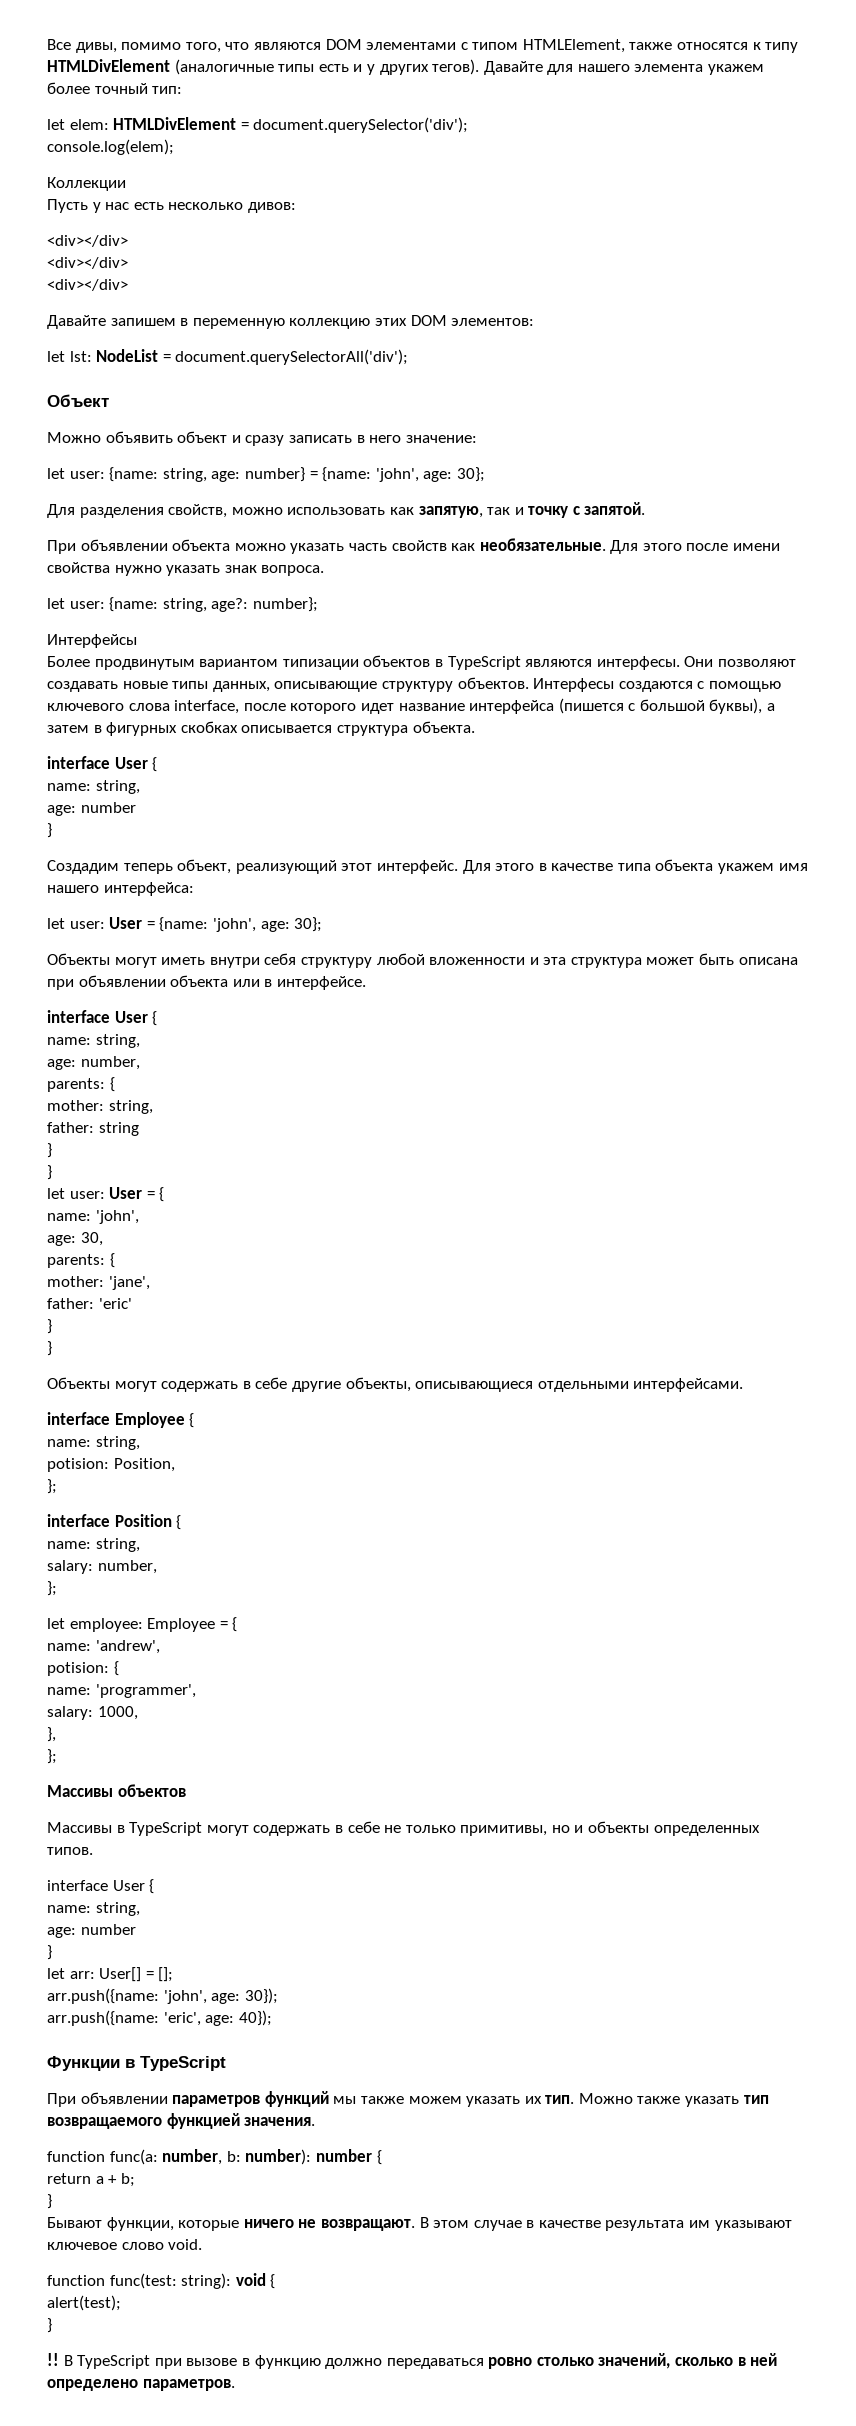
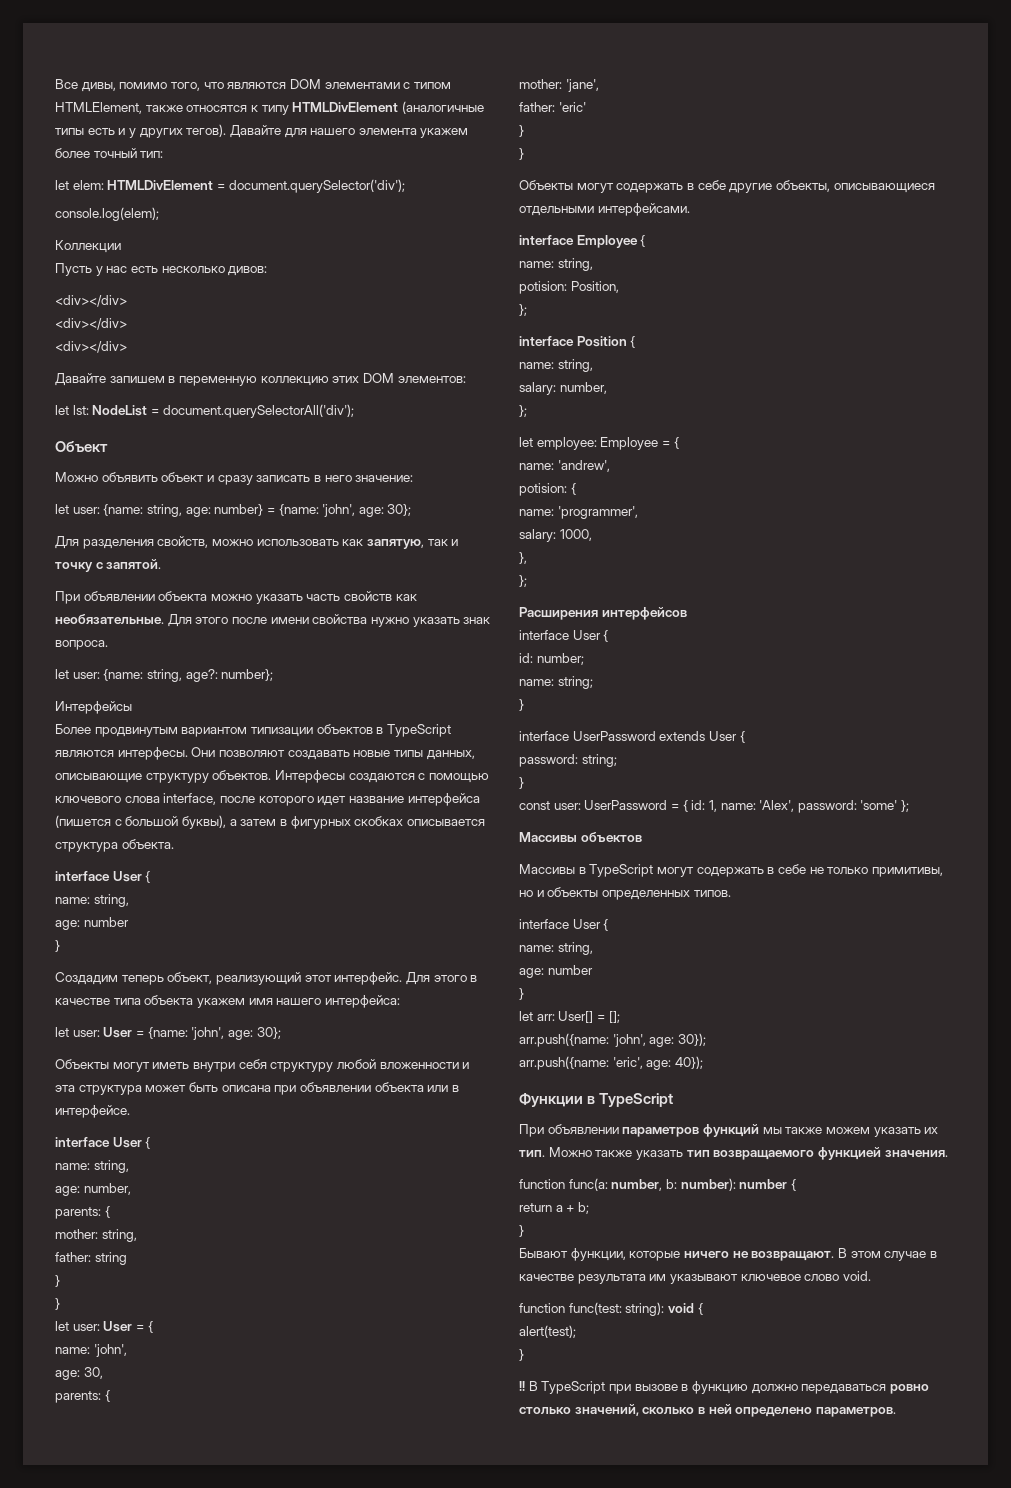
+ Расширения интерфейсов
+ interface User {
+ id: number;
+ name: string;
+ }
+ interface UserPassword extends User {
+ password: string;
+ }
+ const user: UserPassword = { id: 1, name: 'Alex', password: 'some' };

